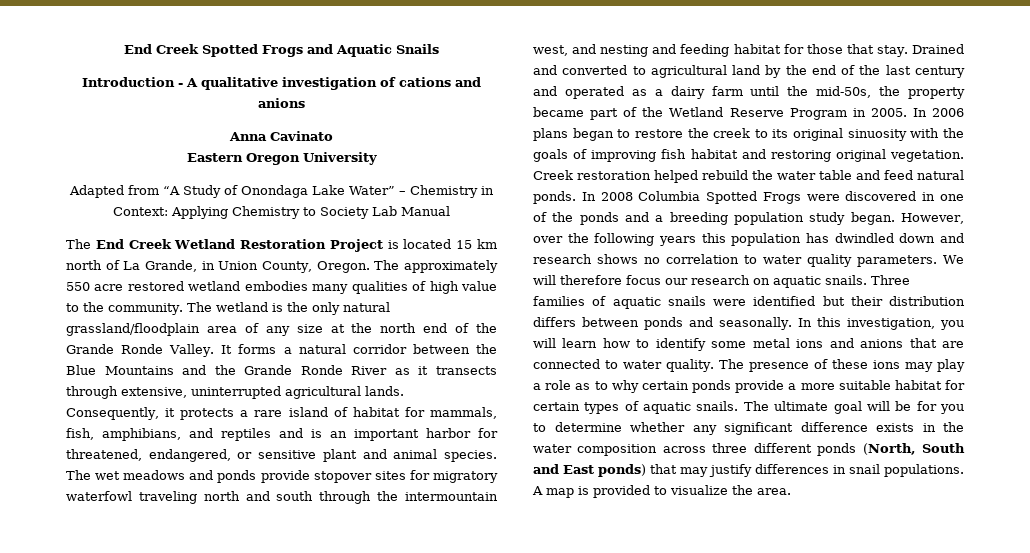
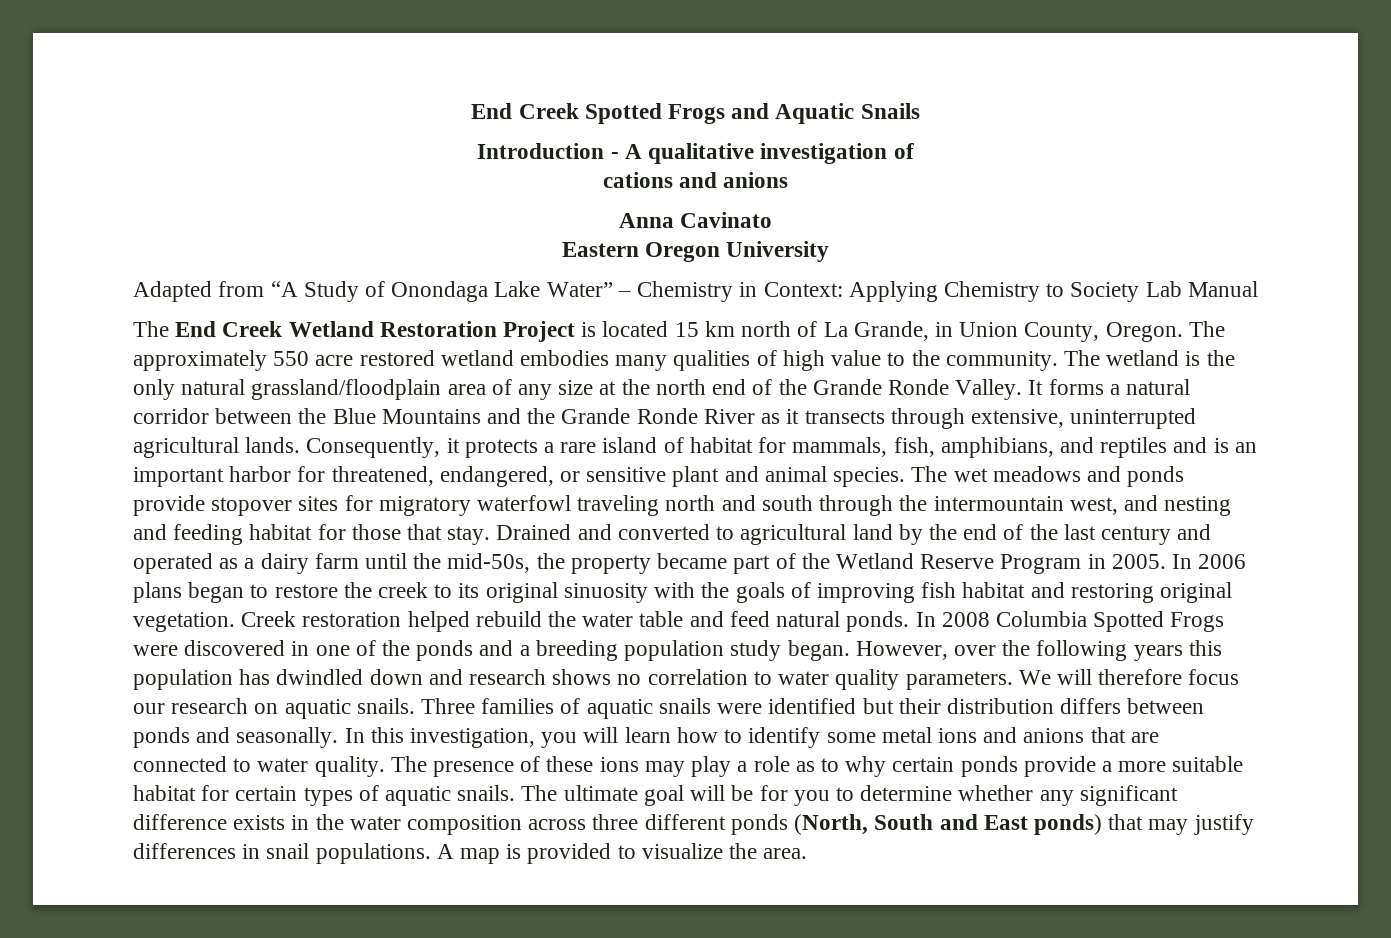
- Introduction - A qualitative investigation of cations and anions
+ Introduction - A qualitative investigation of
+ cations and anions

